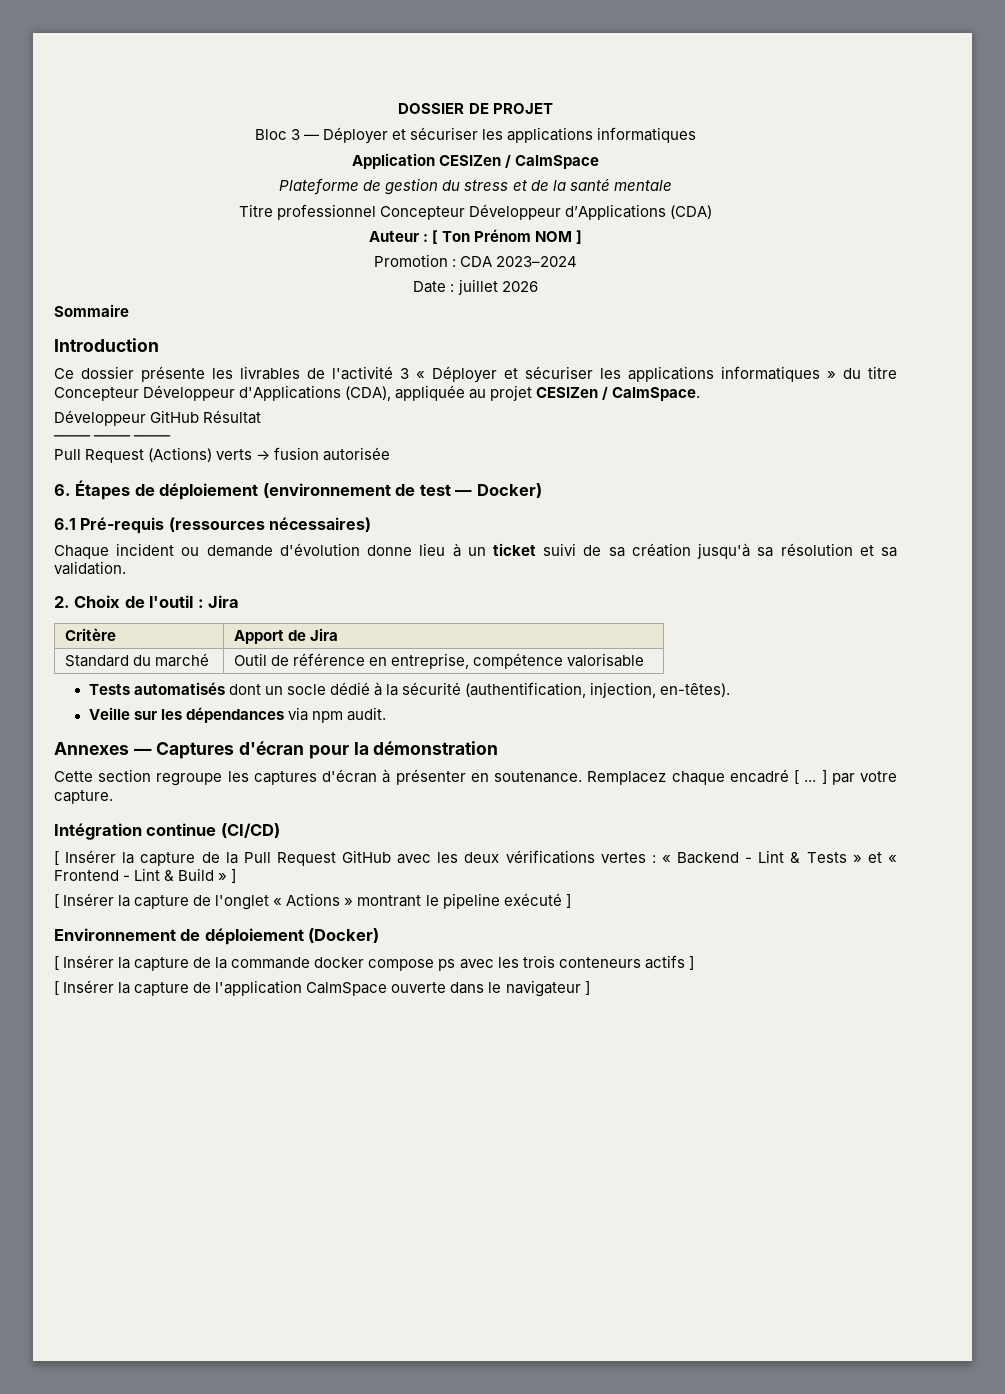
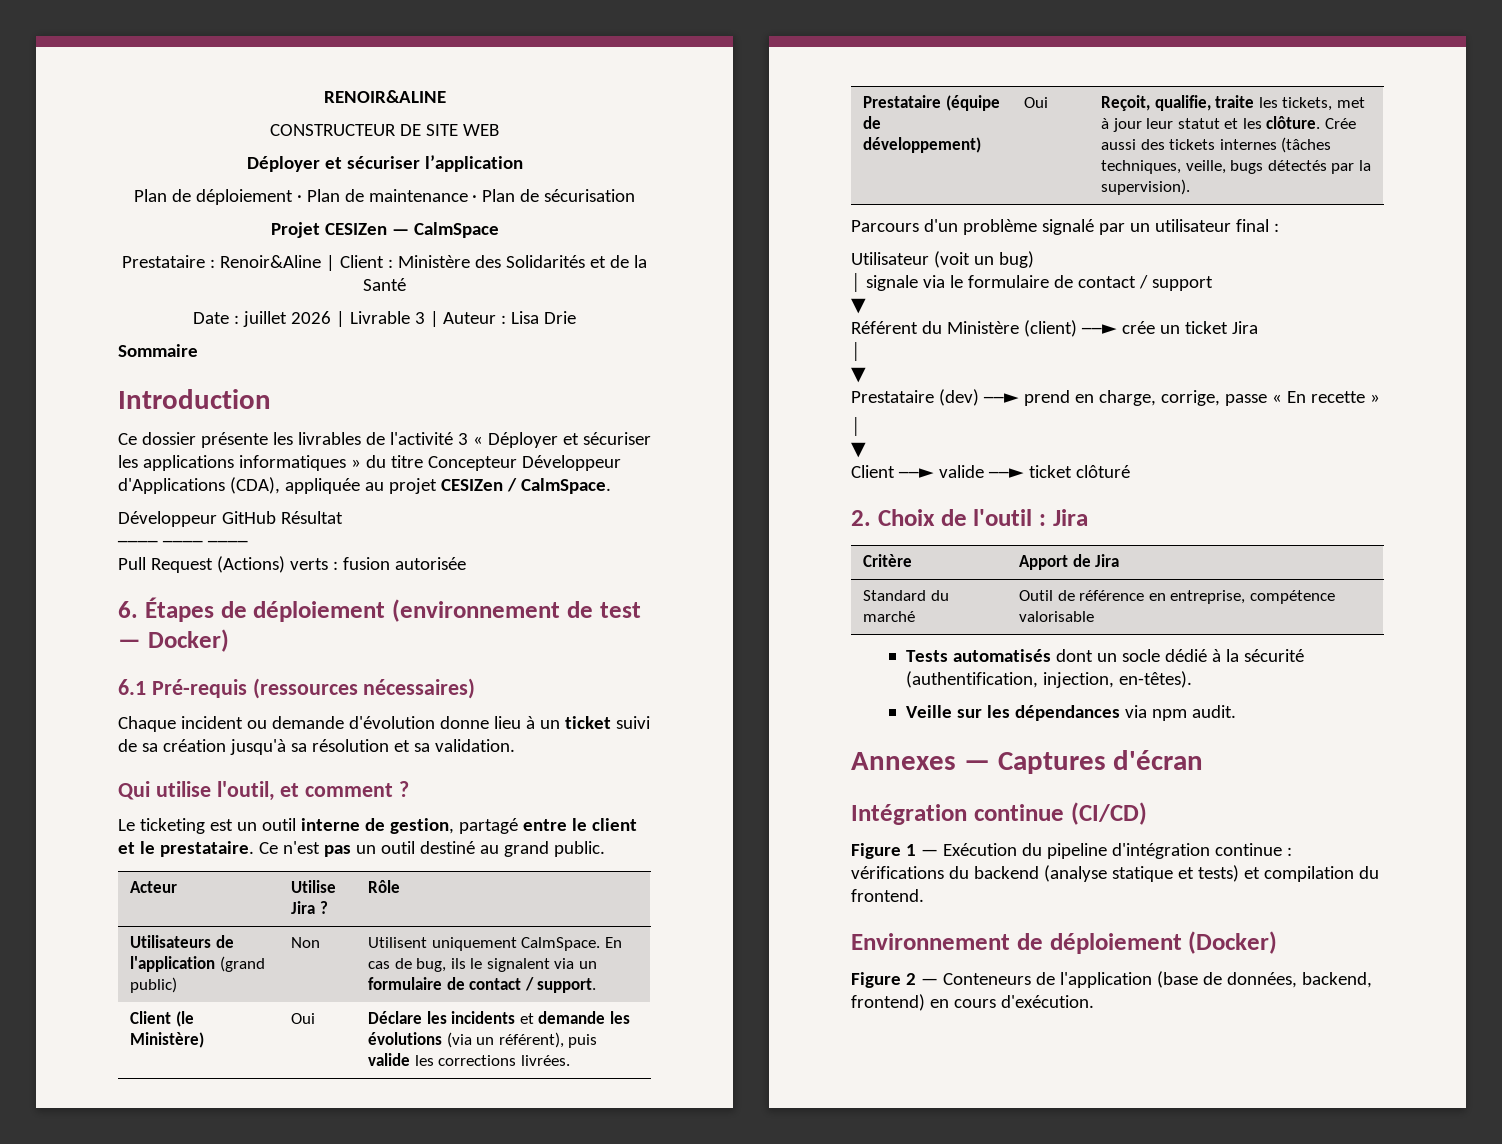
- DOSSIER DE PROJET
- Bloc 3 — Déployer et sécuriser les applications informatiques
- Application CESIZen / CalmSpace
- Plateforme de gestion du stress et de la santé mentale
- Titre professionnel Concepteur Développeur d’Applications (CDA)
- Auteur : [ Ton Prénom NOM ]
- Promotion : CDA 2023–2024
- Date : juillet 2026
+ RENOIR&ALINE
+ CONSTRUCTEUR DE SITE WEB
+ Déployer et sécuriser l’application
+ Plan de déploiement · Plan de maintenance · Plan de sécurisation
+ Projet CESIZen — CalmSpace
+ Prestataire : Renoir&Aline | Client : Ministère des Solidarités et de la Santé
+ Date : juillet 2026 | Livrable 3 | Auteur : Lisa Drie
- Pull Request (Actions) verts → fusion autorisée
+ Pull Request (Actions) verts : fusion autorisée
+ Qui utilise l'outil, et comment ?
+ Le ticketing est un outil interne de gestion, partagé entre le client et le prestataire. Ce n'est pas un outil destiné au grand public.
+ Acteur | Utilise Jira ? | Rôle
+ Utilisateurs de l'application (grand public) | Non | Utilisent uniquement CalmSpace. En cas de bug, ils le signalent via un formulaire de contact / support.
+ Client (le Ministère) | Oui | Déclare les incidents et demande les évolutions (via un référent), puis valide les corrections livrées.
+ Prestataire (équipe de développement) | Oui | Reçoit, qualifie, traite les tickets, met à jour leur statut et les clôture. Crée aussi des tickets internes (tâches techniques, veille, bugs détectés par la supervision).
+ Parcours d'un problème signalé par un utilisateur final :
+ Utilisateur (voit un bug)
+ │ signale via le formulaire de contact / support
+ ▼
+ Référent du Ministère (client) ──► crée un ticket Jira
+ │
+ ▼
+ Prestataire (dev) ──► prend en charge, corrige, passe « En recette »
+ │
+ ▼
+ Client ──► valide ──► ticket clôturé
- Annexes — Captures d'écran pour la démonstration
- Cette section regroupe les captures d'écran à présenter en soutenance. Remplacez chaque encadré [ ... ] par votre capture.
+ Annexes — Captures d'écran
  Intégration continue (CI/CD)
- [ Insérer la capture de la Pull Request GitHub avec les deux vérifications vertes : « Backend - Lint & Tests » et « Frontend - Lint & Build » ]
- [ Insérer la capture de l'onglet « Actions » montrant le pipeline exécuté ]
+ Figure 1 — Exécution du pipeline d'intégration continue : vérifications du backend (analyse statique et tests) et compilation du frontend.
  Environnement de déploiement (Docker)
- [ Insérer la capture de la commande docker compose ps avec les trois conteneurs actifs ]
- [ Insérer la capture de l'application CalmSpace ouverte dans le navigateur ]
+ Figure 2 — Conteneurs de l'application (base de données, backend, frontend) en cours d'exécution.

